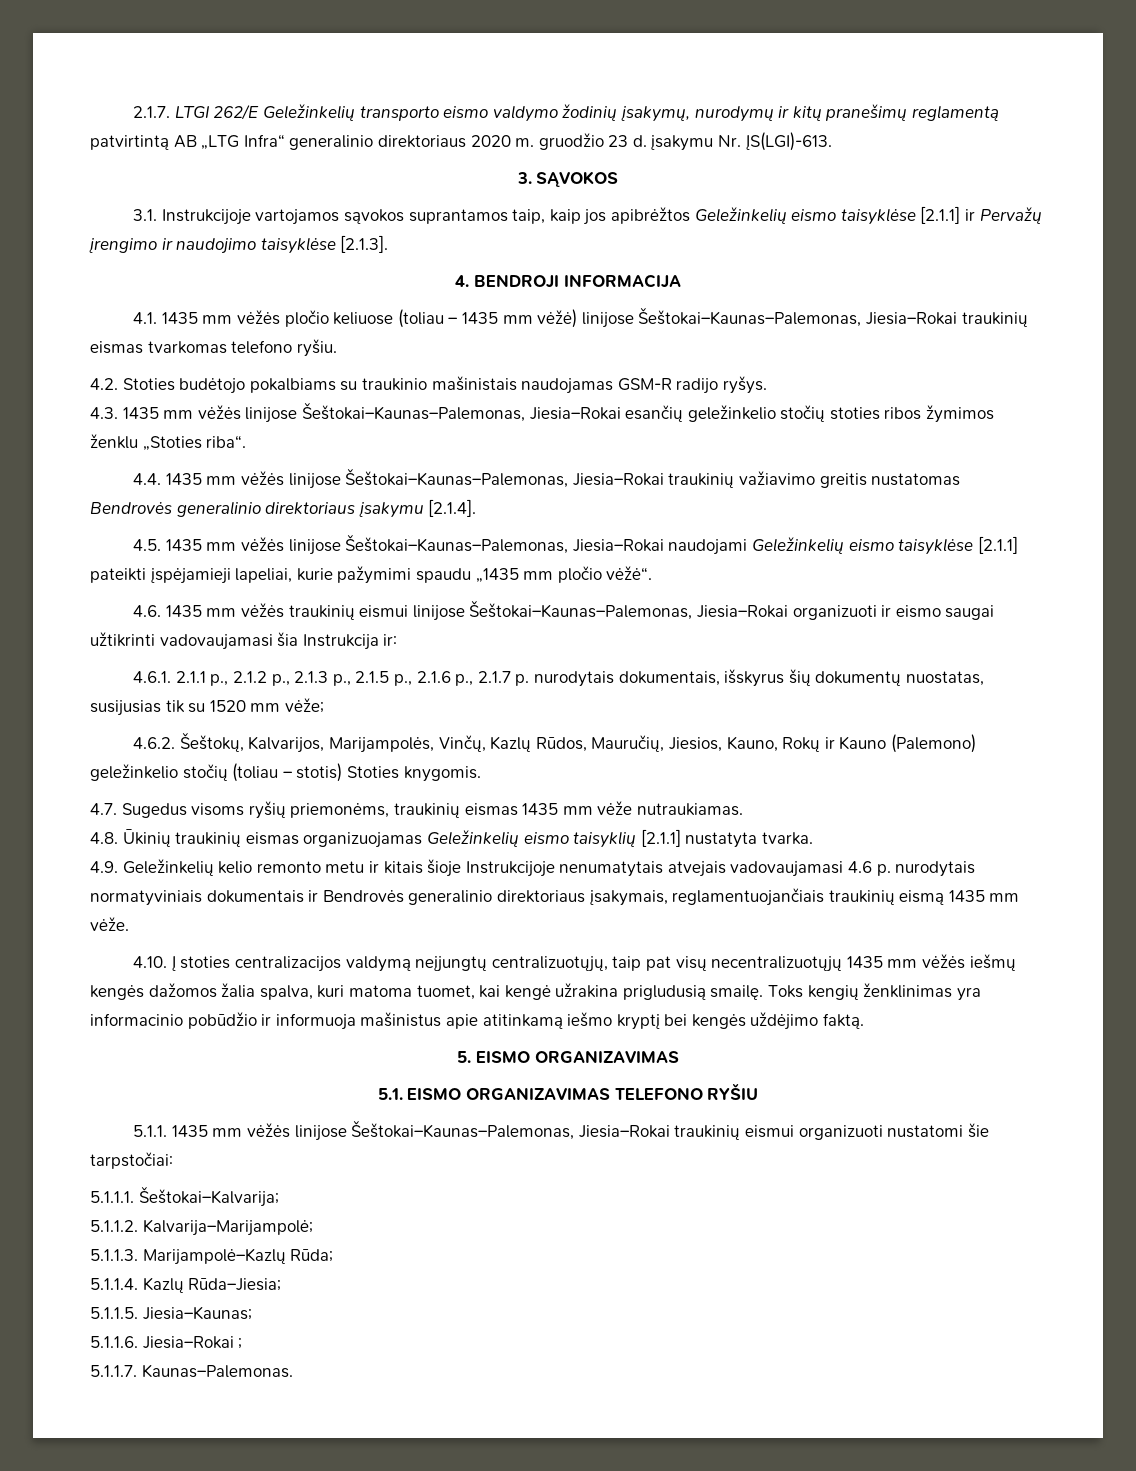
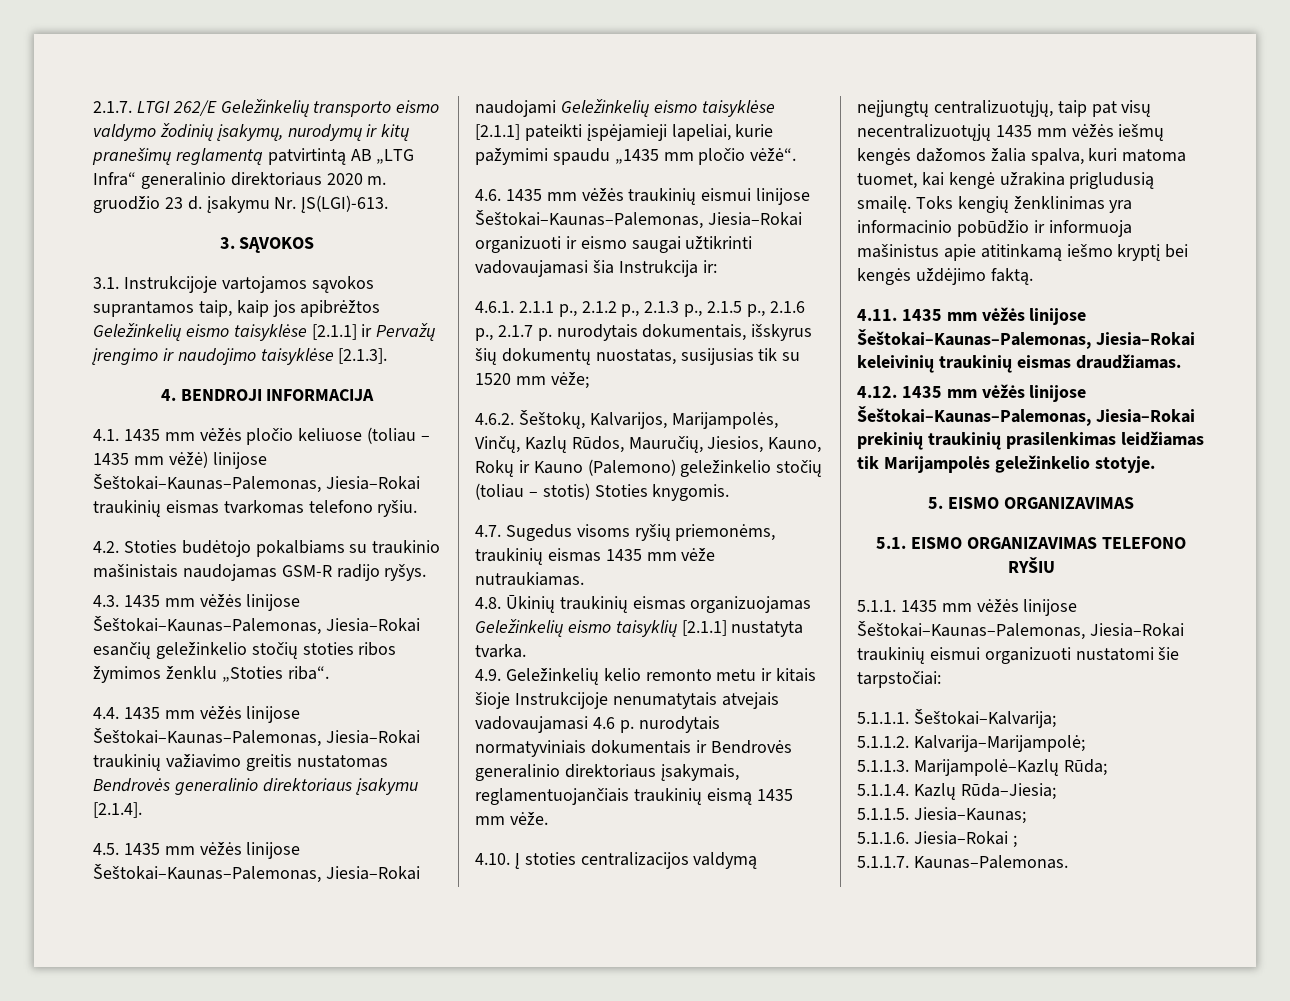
+ 4.11. 1435 mm vėžės linijose Šeštokai–Kaunas–Palemonas, Jiesia–Rokai keleivinių traukinių eismas draudžiamas.
+ 4.12. 1435 mm vėžės linijose Šeštokai–Kaunas–Palemonas, Jiesia–Rokai prekinių traukinių prasilenkimas leidžiamas tik Marijampolės geležinkelio stotyje.

